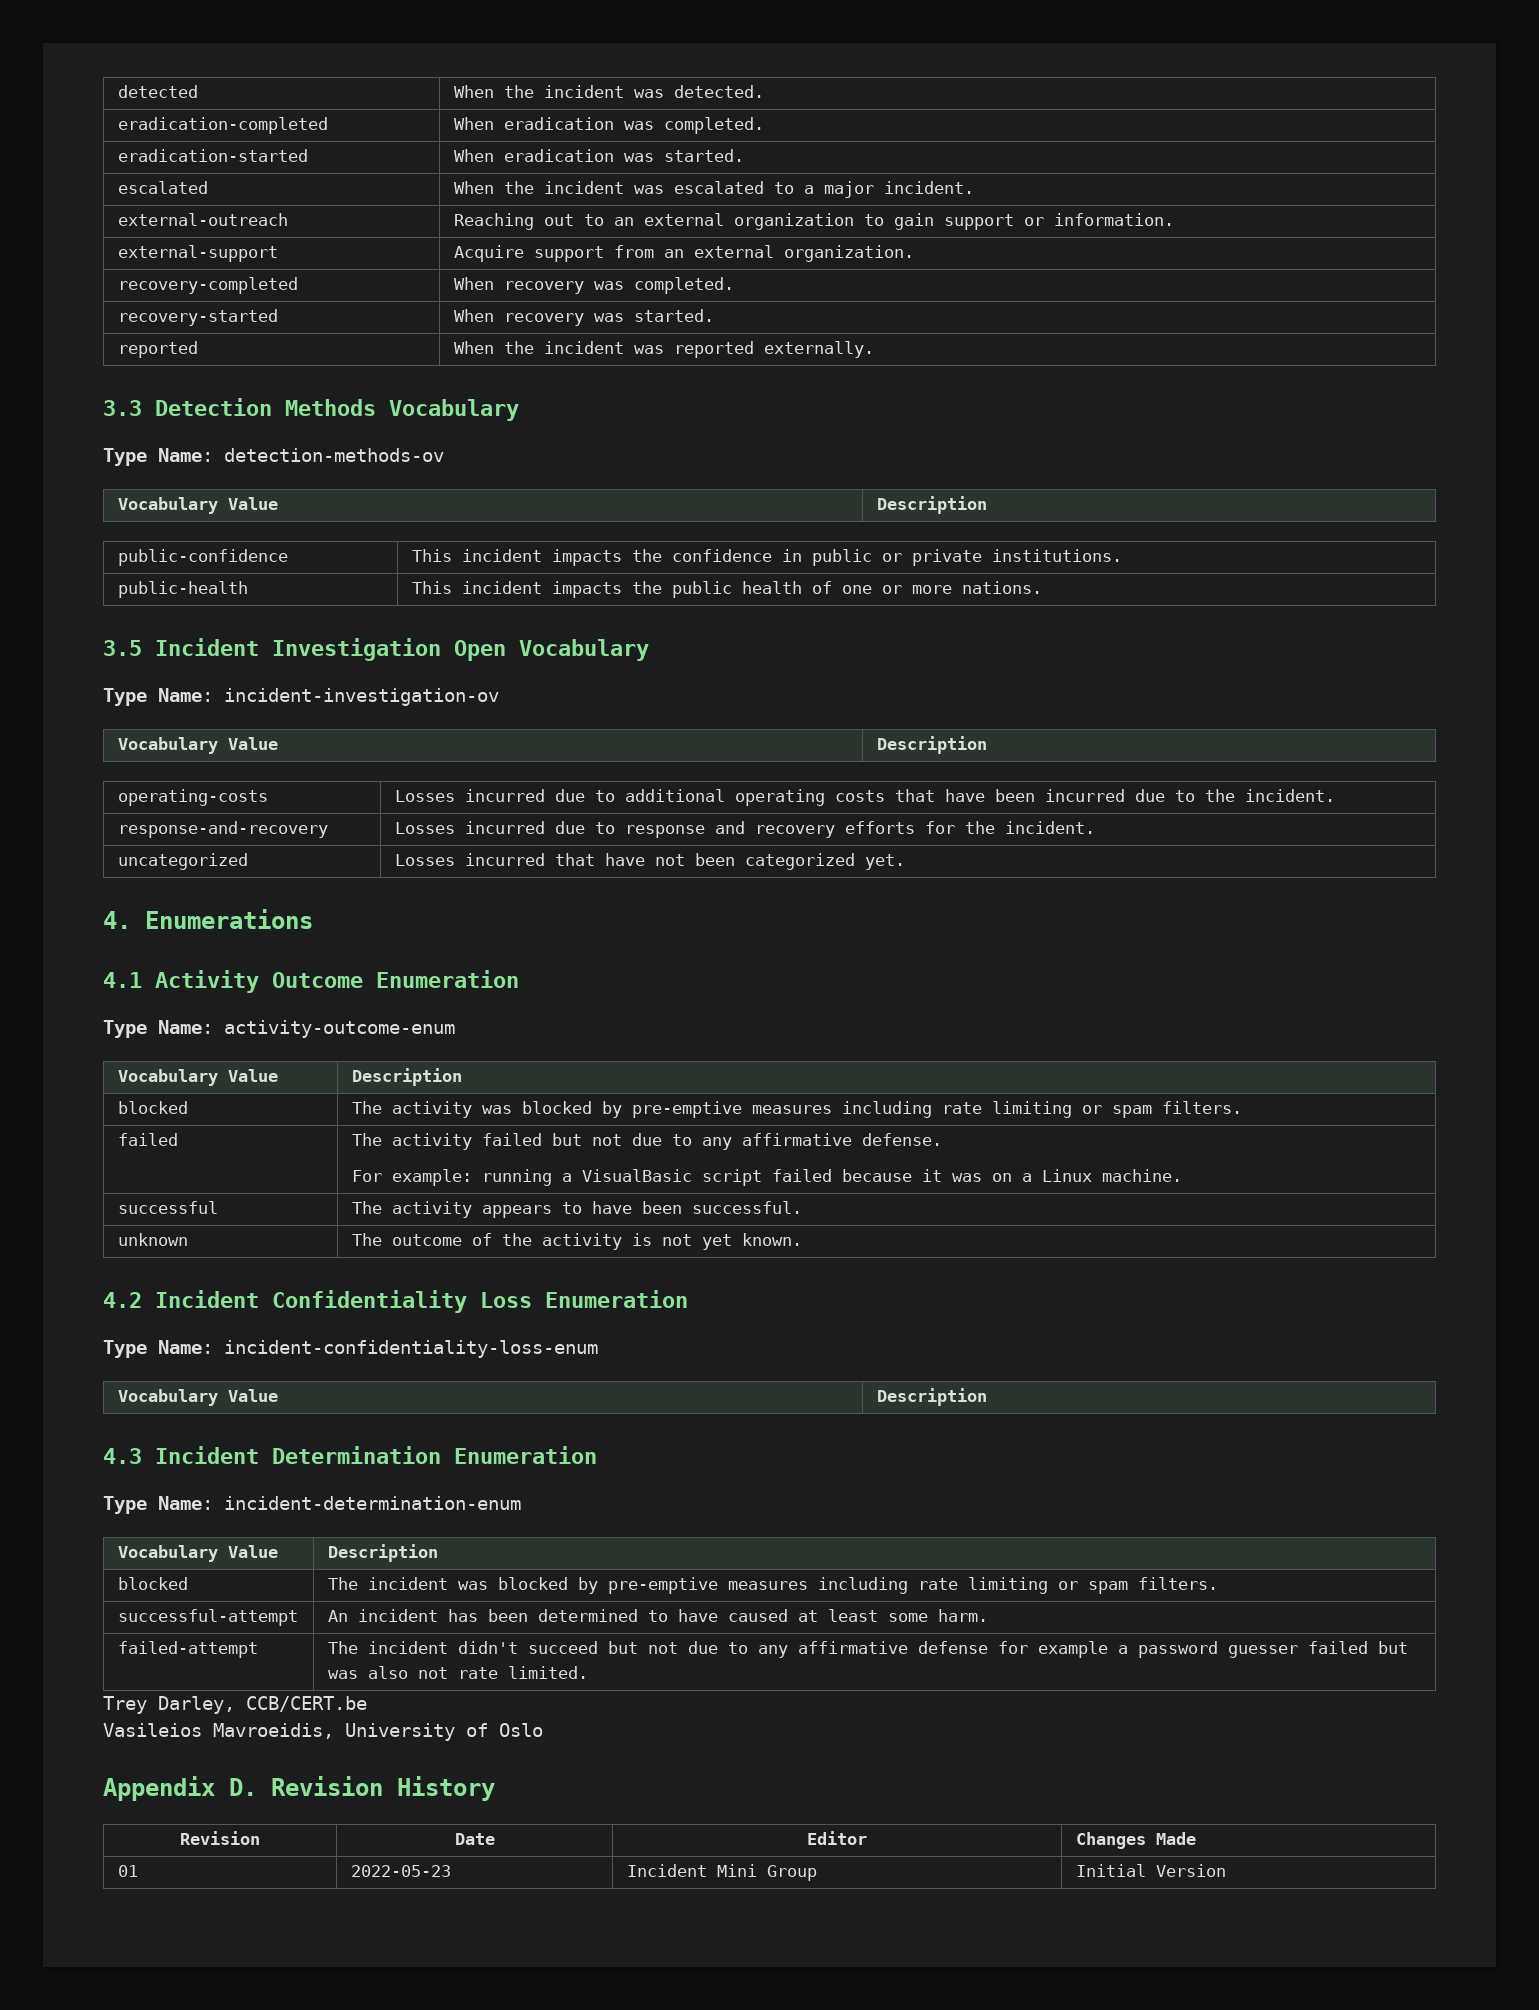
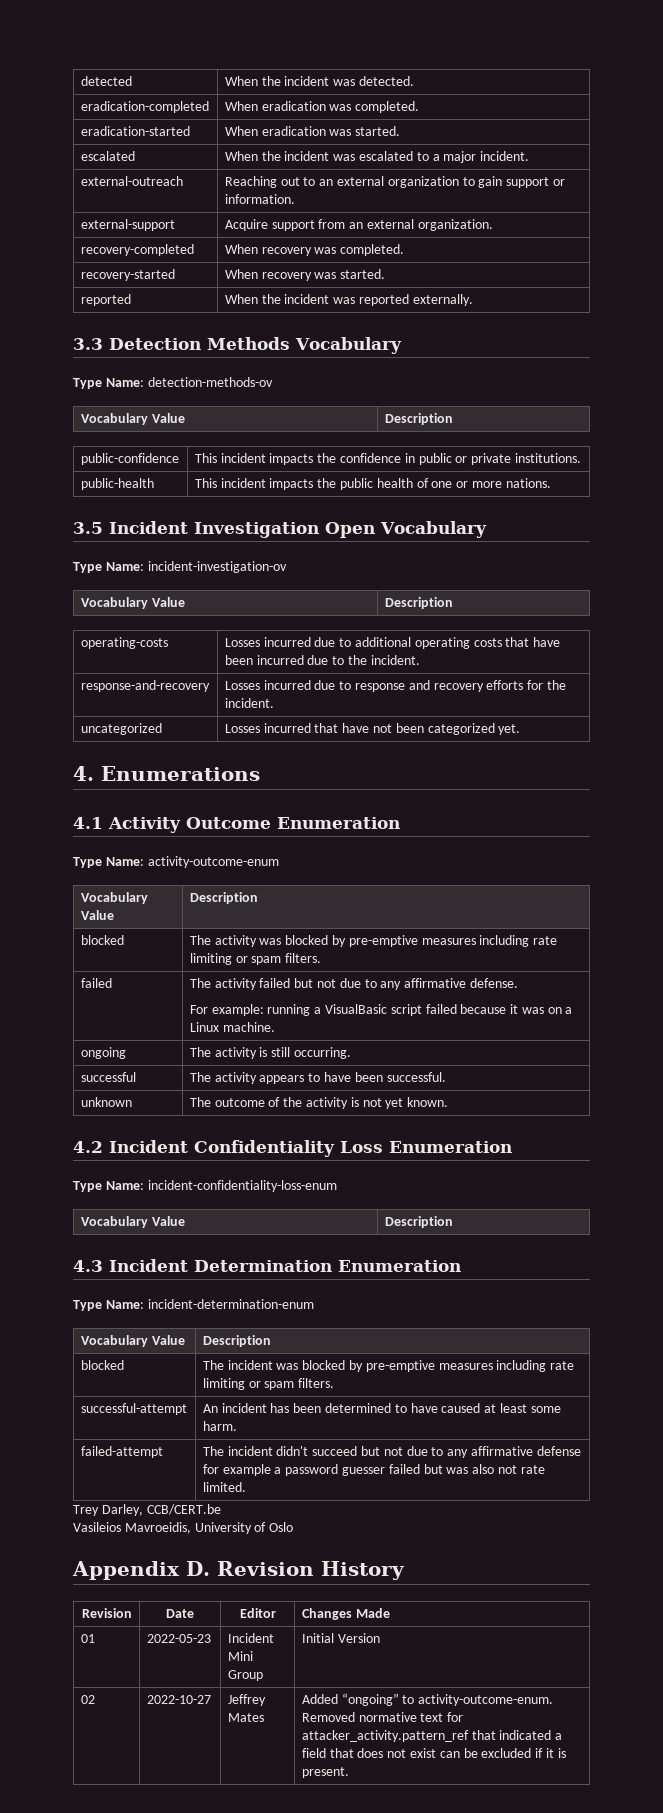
+ ongoing | The activity is still occurring.
+ 02 | 2022-10-27 | Jeffrey Mates | Added “ongoing” to activity-outcome-enum. Removed normative text for attacker_activity.pattern_ref that indicated a field that does not exist can be excluded if it is present.

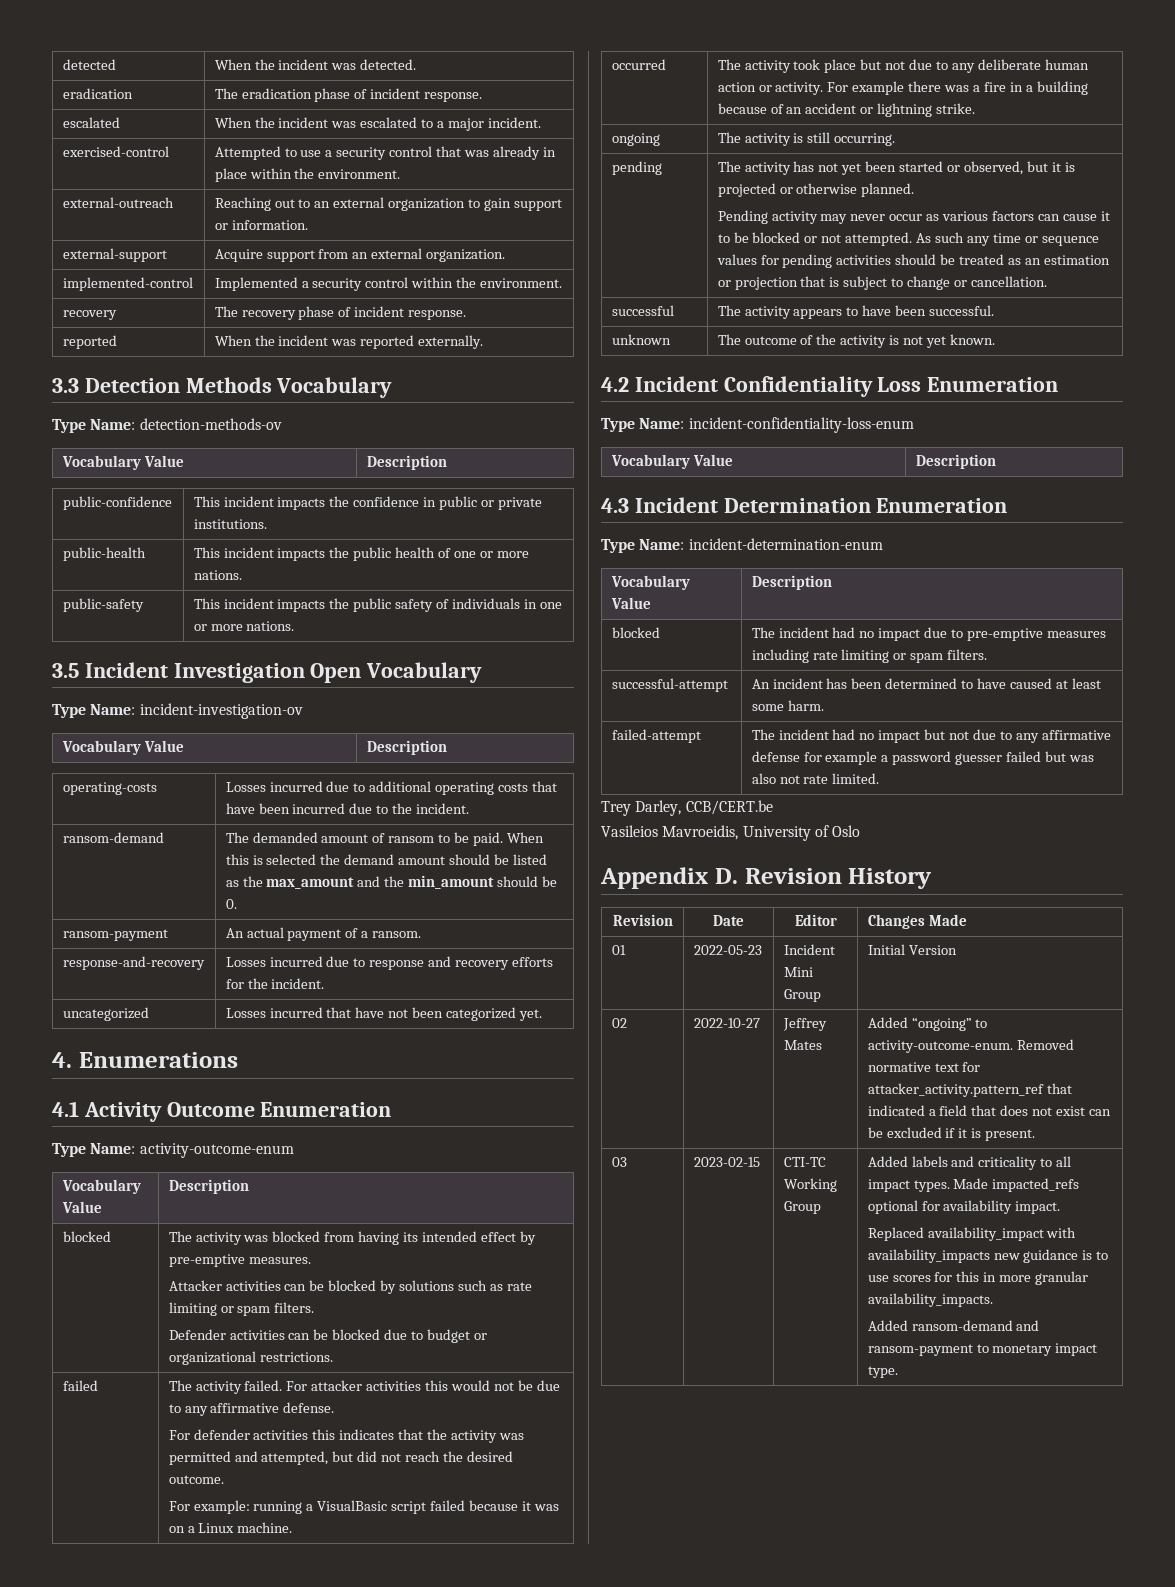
- eradication-completed | When eradication was completed.
- eradication-started | When eradication was started.
+ eradication | The eradication phase of incident response.
+ exercised-control | Attempted to use a security control that was already in place within the environment.
- recovery-completed | When recovery was completed.
- recovery-started | When recovery was started.
+ implemented-control | Implemented a security control within the environment.
+ recovery | The recovery phase of incident response.
+ public-safety | This incident impacts the public safety of individuals in one or more nations.
+ ransom-demand | The demanded amount of ransom to be paid. When this is selected the demand amount should be listed as the max_amount and the min_amount should be 0.
+ ransom-payment | An actual payment of a ransom.
- blocked | The activity was blocked by pre-emptive measures including rate limiting or spam filters.
- failed | The activity failed but not due to any affirmative defense.
+ blocked | The activity was blocked from having its intended effect by pre-emptive measures.
+ Attacker activities can be blocked by solutions such as rate limiting or spam filters.
+ Defender activities can be blocked due to budget or organizational restrictions.
+ failed | The activity failed. For attacker activities this would not be due to any affirmative defense.
+ For defender activities this indicates that the activity was permitted and attempted, but did not reach the desired outcome.
+ occurred | The activity took place but not due to any deliberate human action or activity. For example there was a fire in a building because of an accident or lightning strike.
+ pending | The activity has not yet been started or observed, but it is projected or otherwise planned.
+ Pending activity may never occur as various factors can cause it to be blocked or not attempted. As such any time or sequence values for pending activities should be treated as an estimation or projection that is subject to change or cancellation.
- blocked | The incident was blocked by pre-emptive measures including rate limiting or spam filters.
+ blocked | The incident had no impact due to pre-emptive measures including rate limiting or spam filters.
- failed-attempt | The incident didn't succeed but not due to any affirmative defense for example a password guesser failed but was also not rate limited.
+ failed-attempt | The incident had no impact but not due to any affirmative defense for example a password guesser failed but was also not rate limited.
+ 03 | 2023-02-15 | CTI-TC Working Group | Added labels and criticality to all impact types. Made impacted_refs optional for availability impact.
+ Replaced availability_impact with availability_impacts new guidance is to use scores for this in more granular availability_impacts.
+ Added ransom-demand and ransom-payment to monetary impact type.

